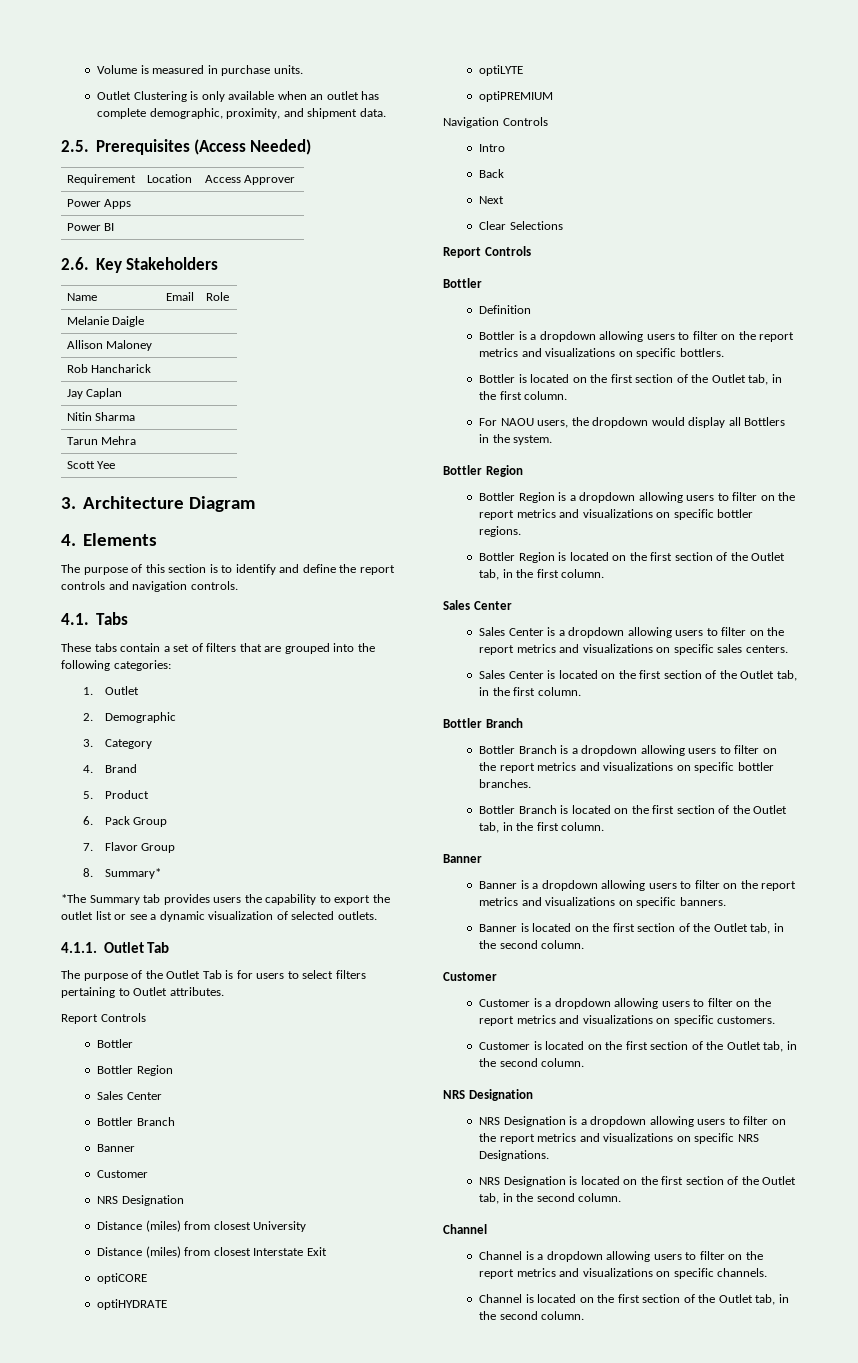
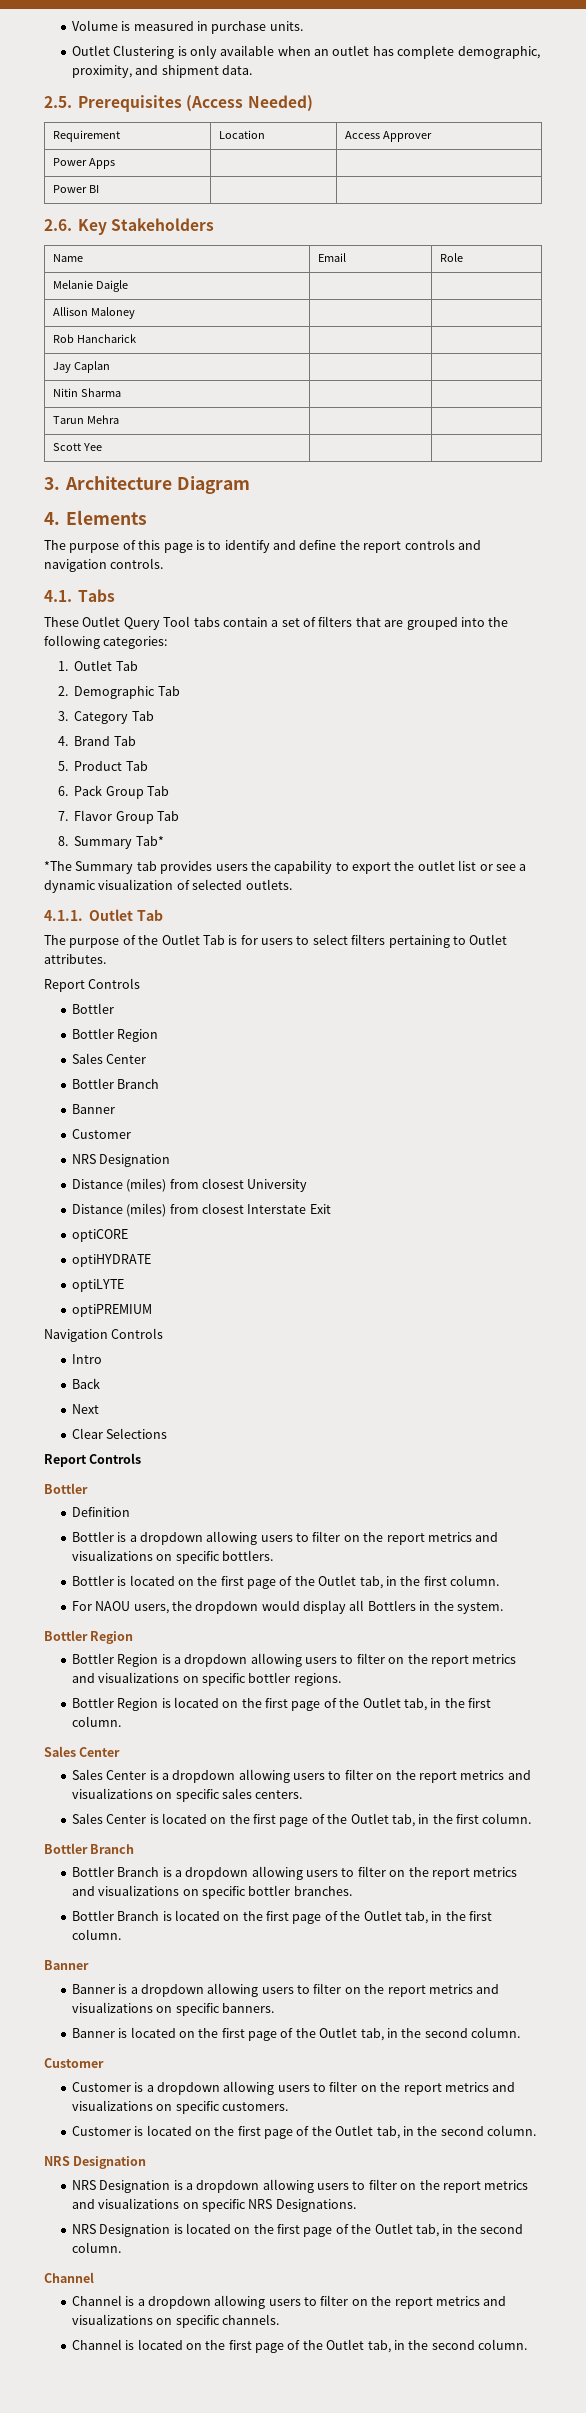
- The purpose of this section is to identify and define the report controls and navigation controls.
+ The purpose of this page is to identify and define the report controls and navigation controls.
- These tabs contain a set of filters that are grouped into the following categories:
+ These Outlet Query Tool tabs contain a set of filters that are grouped into the following categories:
- 1. Outlet
+ 1. Outlet Tab
- 2. Demographic
+ 2. Demographic Tab
- 3. Category
+ 3. Category Tab
- 4. Brand
+ 4. Brand Tab
- 5. Product
+ 5. Product Tab
- 6. Pack Group
+ 6. Pack Group Tab
- 7. Flavor Group
+ 7. Flavor Group Tab
- 8. Summary*
+ 8. Summary Tab*
- Bottler is located on the first section of the Outlet tab, in the first column.
+ Bottler is located on the first page of the Outlet tab, in the first column.
- Bottler Region is located on the first section of the Outlet tab, in the first column.
+ Bottler Region is located on the first page of the Outlet tab, in the first column.
- Sales Center is located on the first section of the Outlet tab, in the first column.
+ Sales Center is located on the first page of the Outlet tab, in the first column.
- Bottler Branch is located on the first section of the Outlet tab, in the first column.
+ Bottler Branch is located on the first page of the Outlet tab, in the first column.
- Banner is located on the first section of the Outlet tab, in the second column.
+ Banner is located on the first page of the Outlet tab, in the second column.
- Customer is located on the first section of the Outlet tab, in the second column.
+ Customer is located on the first page of the Outlet tab, in the second column.
- NRS Designation is located on the first section of the Outlet tab, in the second column.
+ NRS Designation is located on the first page of the Outlet tab, in the second column.
- Channel is located on the first section of the Outlet tab, in the second column.
+ Channel is located on the first page of the Outlet tab, in the second column.

